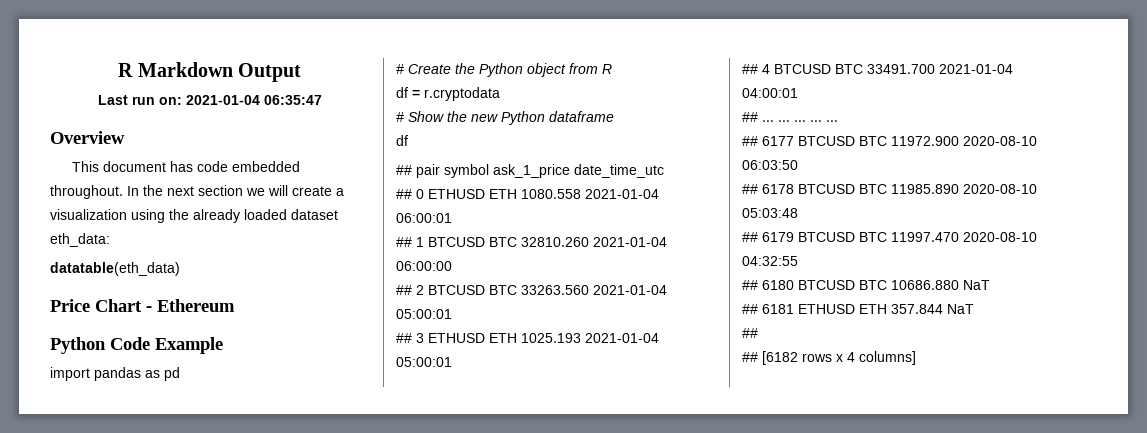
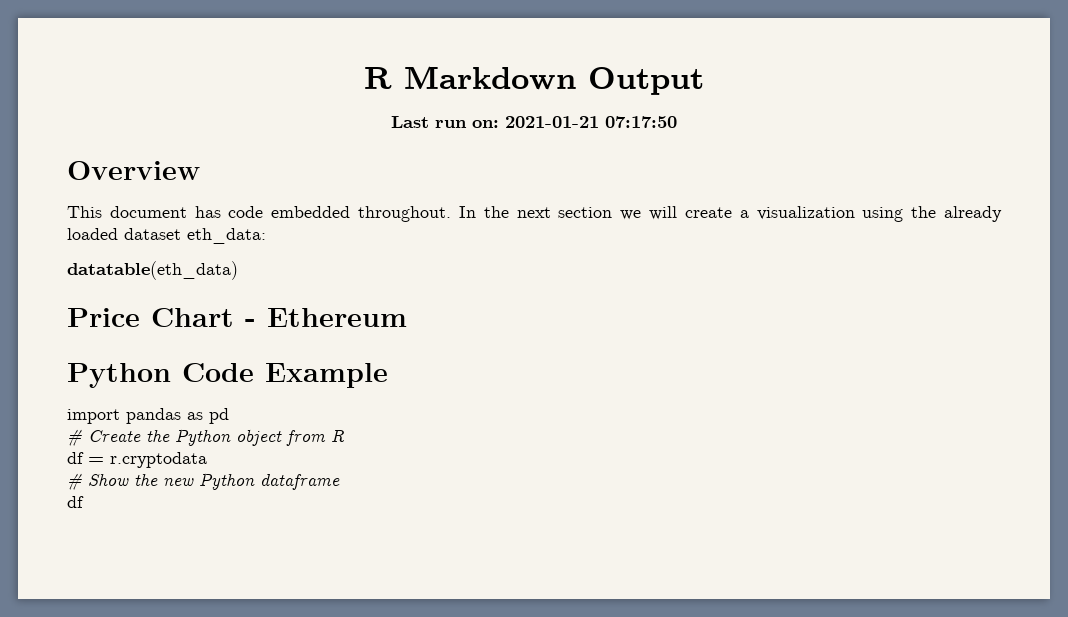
- Last run on: 2021-01-04 06:35:47
+ Last run on: 2021-01-21 07:17:50
- ## pair symbol ask_1_price date_time_utc
- ## 0 ETHUSD ETH 1080.558 2021-01-04 06:00:01
- ## 1 BTCUSD BTC 32810.260 2021-01-04 06:00:00
- ## 2 BTCUSD BTC 33263.560 2021-01-04 05:00:01
- ## 3 ETHUSD ETH 1025.193 2021-01-04 05:00:01
- ## 4 BTCUSD BTC 33491.700 2021-01-04 04:00:01
- ## ... ... ... ... ...
- ## 6177 BTCUSD BTC 11972.900 2020-08-10 06:03:50
- ## 6178 BTCUSD BTC 11985.890 2020-08-10 05:03:48
- ## 6179 BTCUSD BTC 11997.470 2020-08-10 04:32:55
- ## 6180 BTCUSD BTC 10686.880 NaT
- ## 6181 ETHUSD ETH 357.844 NaT
- ##
- ## [6182 rows x 4 columns]

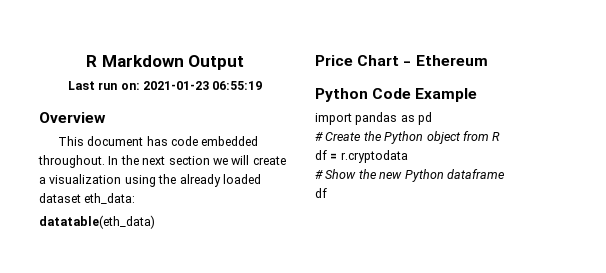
- Last run on: 2021-01-21 07:17:50
+ Last run on: 2021-01-23 06:55:19

